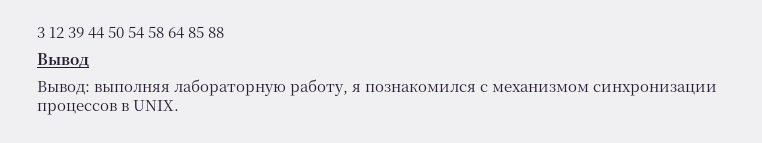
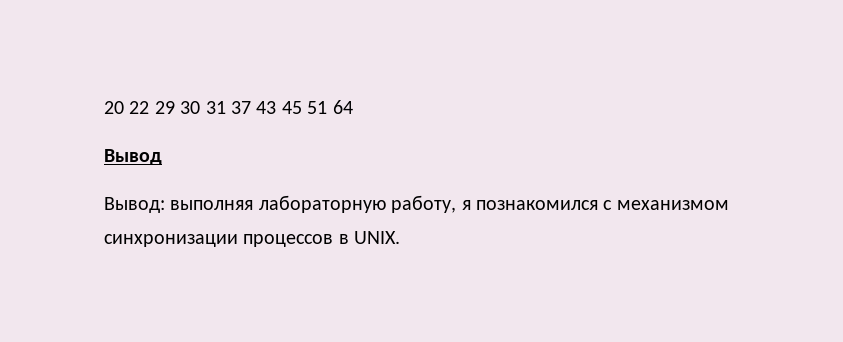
- 3 12 39 44 50 54 58 64 85 88
+ 20 22 29 30 31 37 43 45 51 64

